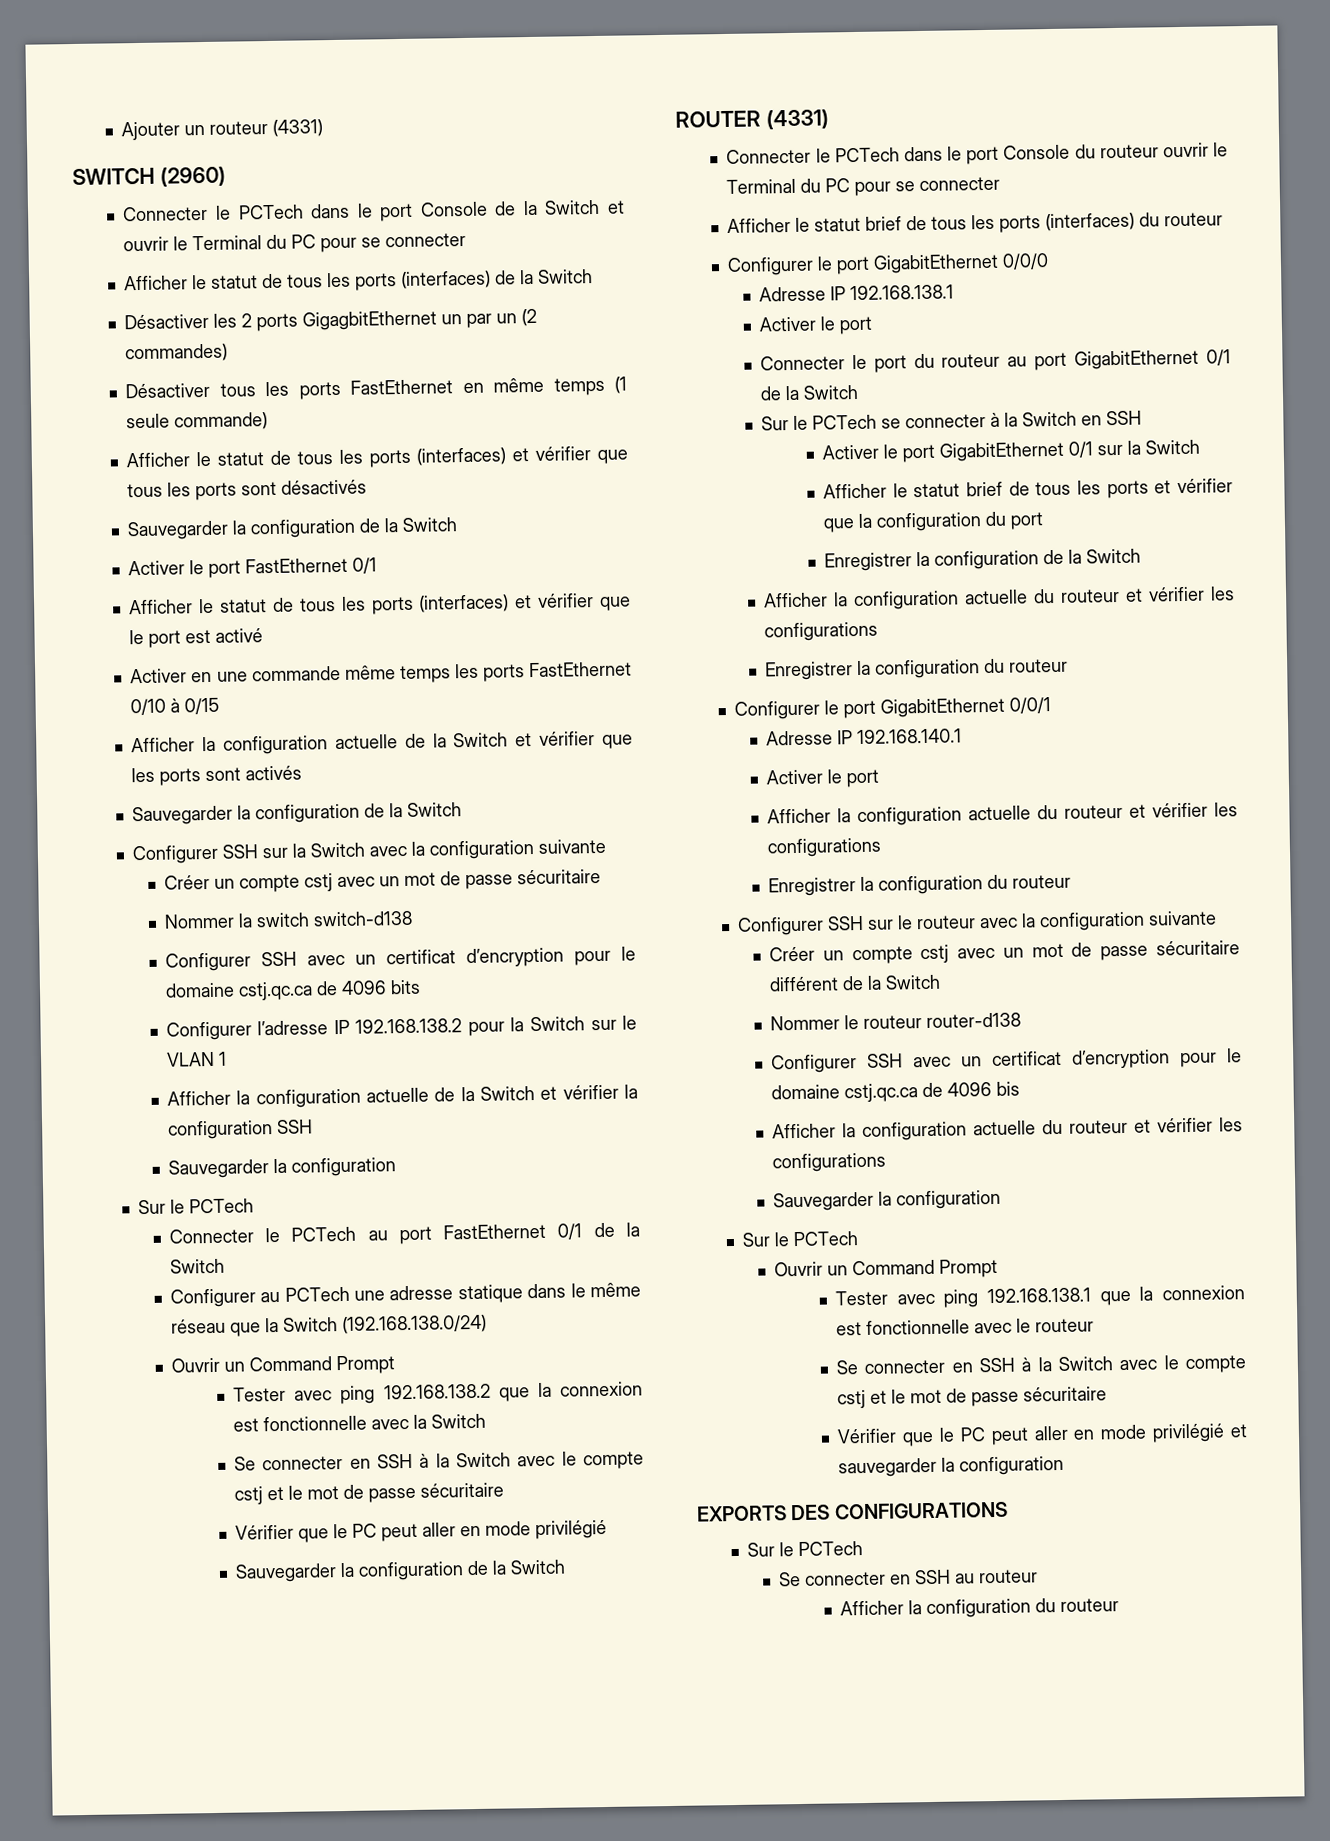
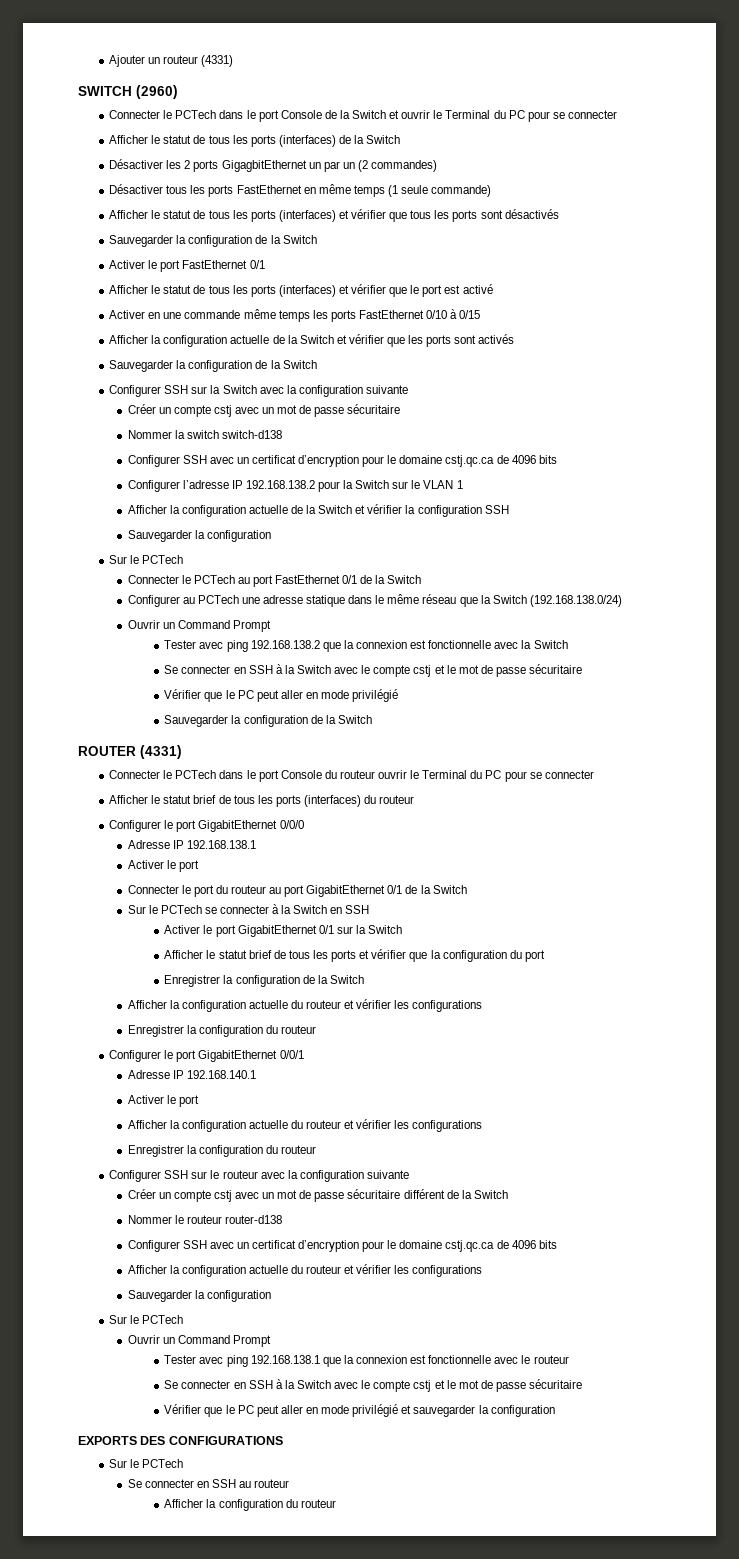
  Nommer le routeur router-d138
- Configurer SSH avec un certificat d’encryption pour le domaine cstj.qc.ca de 4096 bis
+ Configurer SSH avec un certificat d’encryption pour le domaine cstj.qc.ca de 4096 bits

